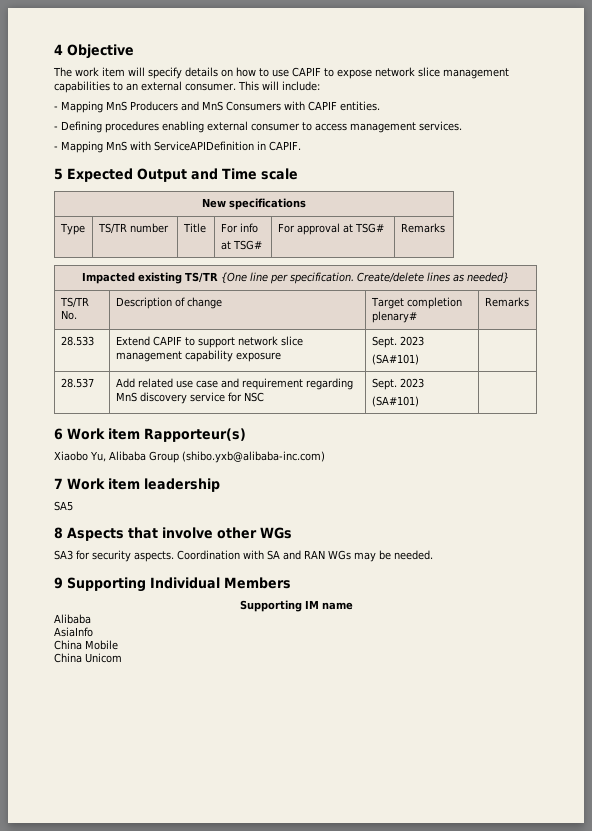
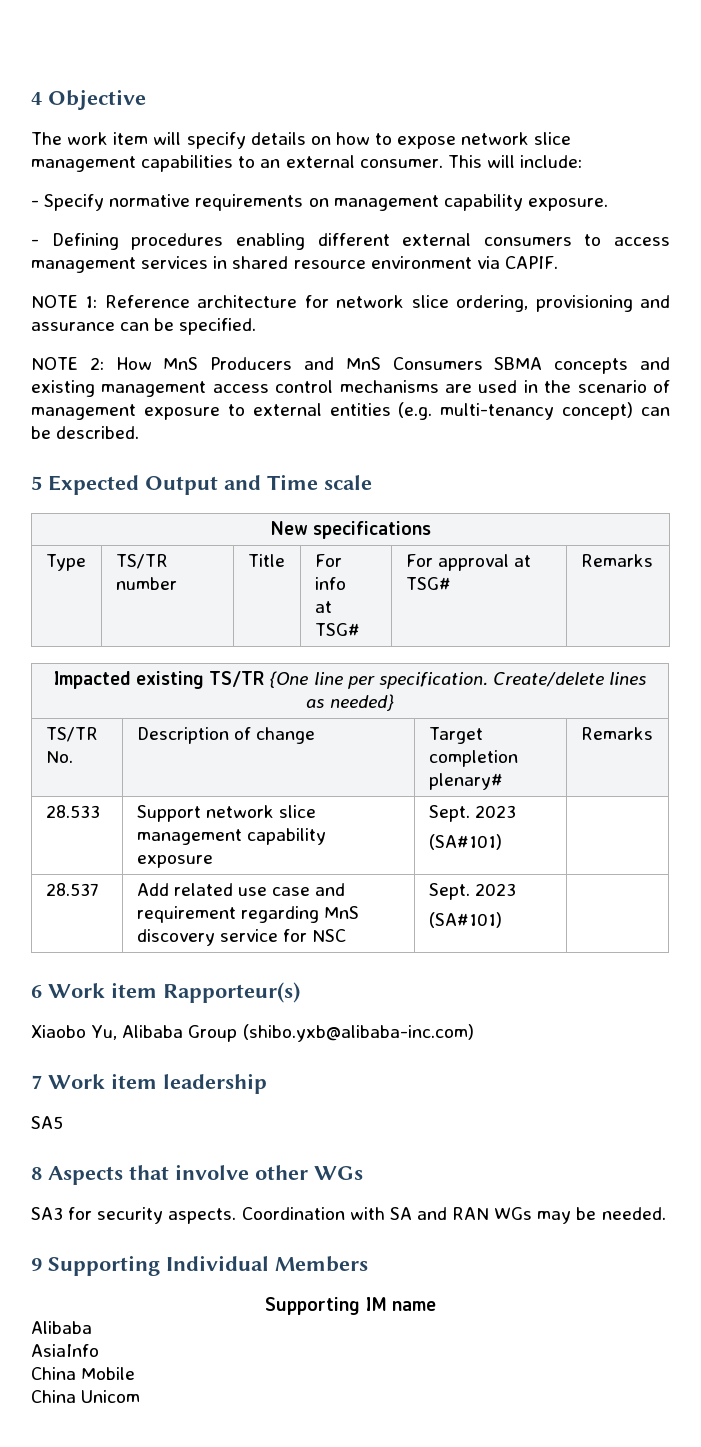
- The work item will specify details on how to use CAPIF to expose network slice management capabilities to an external consumer.
+ The work item will specify details on how to expose network slice management capabilities to an external consumer.
- - Mapping MnS Producers and MnS Consumers with CAPIF entities.
- - Defining procedures enabling external consumer to access management services.
- - Mapping MnS with ServiceAPIDefinition in CAPIF.
+ - Specify normative requirements on management capability exposure.
+ - Defining procedures enabling different external consumers to access management services in shared resource environment via CAPIF.
+ NOTE 1: Reference architecture for network slice ordering, provisioning and assurance can be specified.
+ NOTE 2: How MnS Producers and MnS Consumers SBMA concepts and existing management access control mechanisms are used in the scenario of management exposure to external entities (e.g. multi-tenancy concept) can be described.
- 28.533 | Extend CAPIF to support network slice management capability exposure | Sept. 2023
+ 28.533 | Support network slice management capability exposure | Sept. 2023

